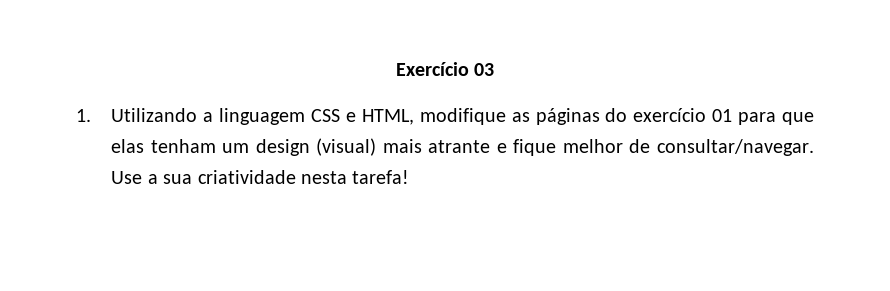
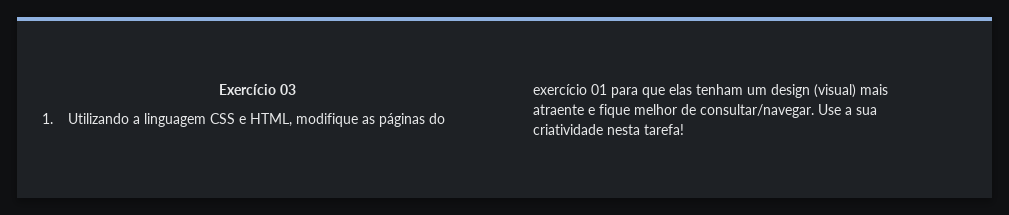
- 1. Utilizando a linguagem CSS e HTML, modifique as páginas do exercício 01 para que elas tenham um design (visual) mais atrante e fique melhor de consultar/navegar.
+ 1. Utilizando a linguagem CSS e HTML, modifique as páginas do exercício 01 para que elas tenham um design (visual) mais atraente e fique melhor de consultar/navegar.

